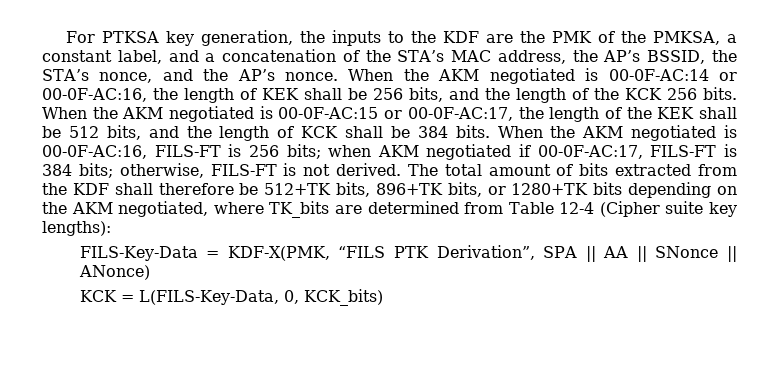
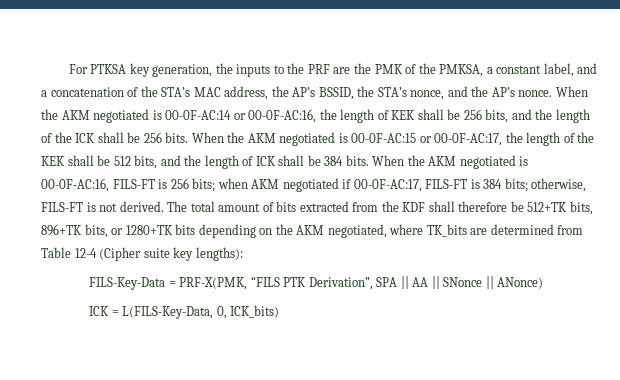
- For PTKSA key generation, the inputs to the KDF are the PMK of the PMKSA, a constant label, and a concatenation of the STA’s MAC address, the AP’s BSSID, the STA’s nonce, and the AP’s nonce.
+ For PTKSA key generation, the inputs to the PRF are the PMK of the PMKSA, a constant label, and a concatenation of the STA’s MAC address, the AP’s BSSID, the STA’s nonce, and the AP’s nonce.
- When the AKM negotiated is 00-0F-AC:14 or 00-0F-AC:16, the length of KEK shall be 256 bits, and the length of the KCK 256 bits.
+ When the AKM negotiated is 00-0F-AC:14 or 00-0F-AC:16, the length of KEK shall be 256 bits, and the length of the ICK shall be 256 bits.
- When the AKM negotiated is 00-0F-AC:15 or 00-0F-AC:17, the length of the KEK shall be 512 bits, and the length of KCK shall be 384 bits.
+ When the AKM negotiated is 00-0F-AC:15 or 00-0F-AC:17, the length of the KEK shall be 512 bits, and the length of ICK shall be 384 bits.
- FILS-Key-Data = KDF-X(PMK, “FILS PTK Derivation”, SPA || AA || SNonce || ANonce)
+ FILS-Key-Data = PRF-X(PMK, “FILS PTK Derivation”, SPA || AA || SNonce || ANonce)
- KCK = L(FILS-Key-Data, 0, KCK_bits)
+ ICK = L(FILS-Key-Data, 0, ICK_bits)

